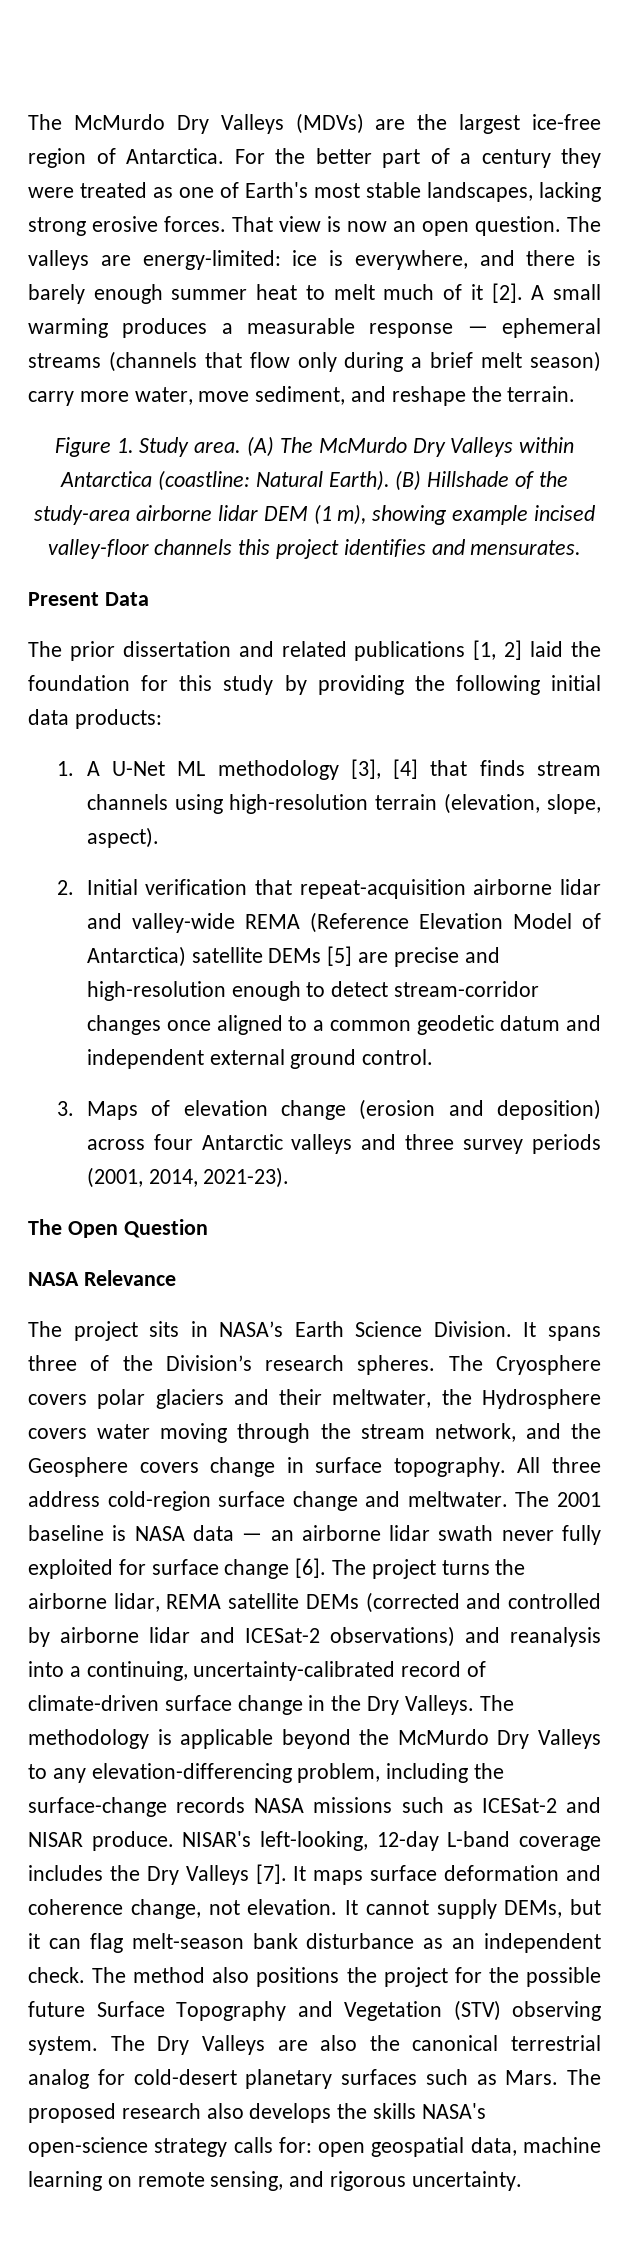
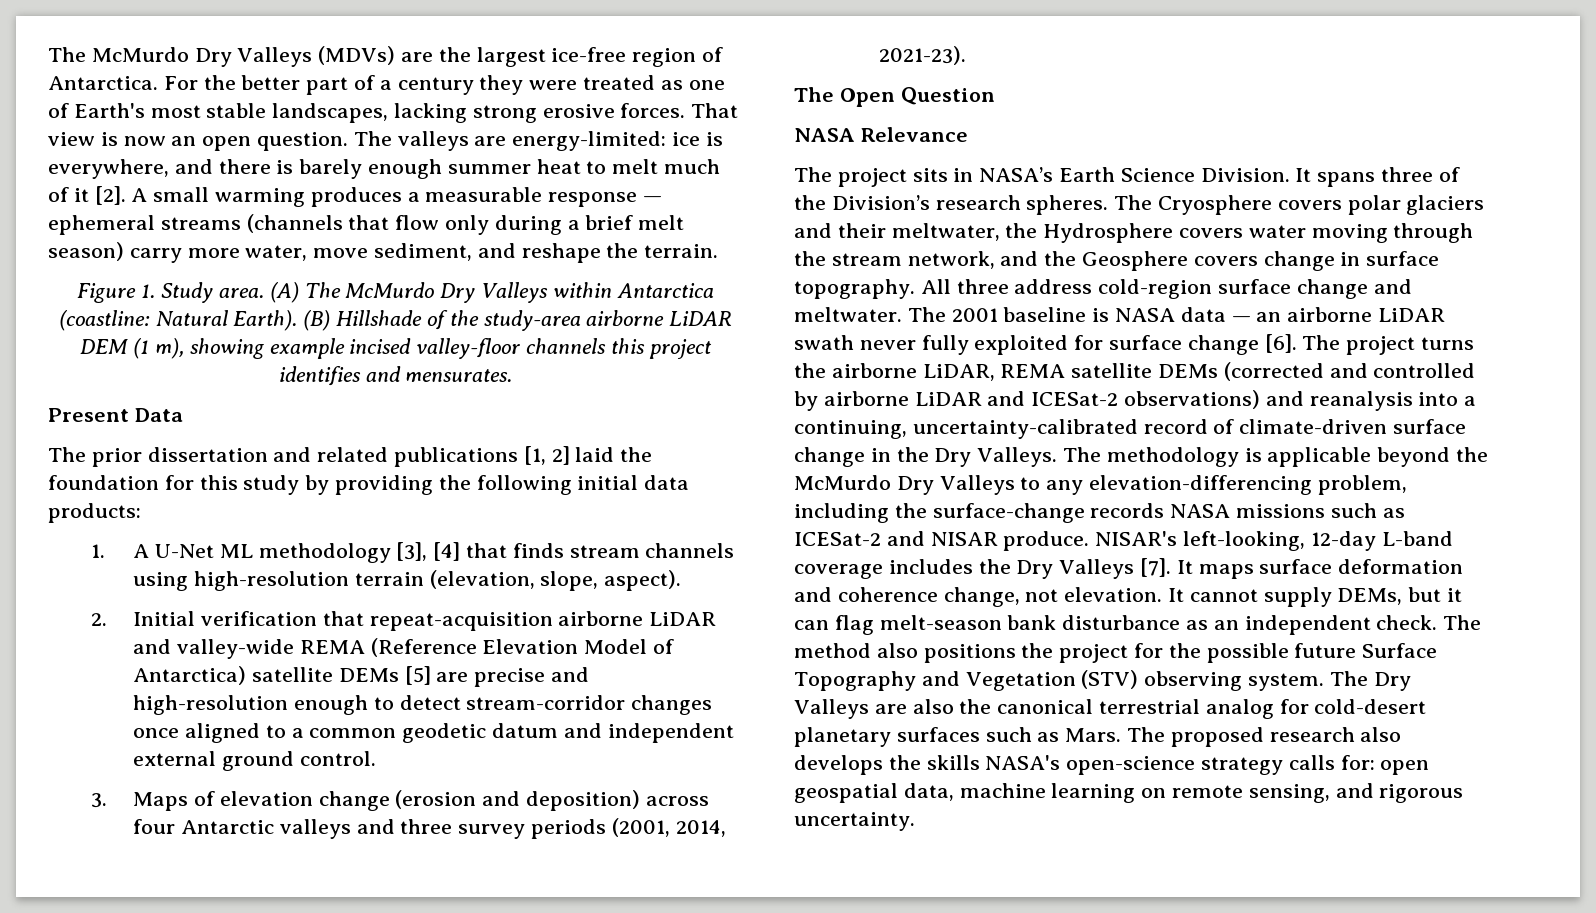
- (B) Hillshade of the study-area airborne lidar DEM (1 m), showing example incised valley-floor channels this project identifies and mensurates.
+ (B) Hillshade of the study-area airborne LiDAR DEM (1 m), showing example incised valley-floor channels this project identifies and mensurates.
- 2. Initial verification that repeat-acquisition airborne lidar and valley-wide REMA (Reference Elevation Model of Antarctica) satellite DEMs [5] are precise and high-resolution enough to detect stream-corridor changes once aligned to a common geodetic datum and independent external ground control.
+ 2. Initial verification that repeat-acquisition airborne LiDAR and valley-wide REMA (Reference Elevation Model of Antarctica) satellite DEMs [5] are precise and high-resolution enough to detect stream-corridor changes once aligned to a common geodetic datum and independent external ground control.
- The 2001 baseline is NASA data — an airborne lidar swath never fully exploited for surface change [6].
+ The 2001 baseline is NASA data — an airborne LiDAR swath never fully exploited for surface change [6].
- The project turns the airborne lidar, REMA satellite DEMs (corrected and controlled by airborne lidar and ICESat-2 observations) and reanalysis into a continuing, uncertainty-calibrated record of climate-driven surface change in the Dry Valleys.
+ The project turns the airborne LiDAR, REMA satellite DEMs (corrected and controlled by airborne LiDAR and ICESat-2 observations) and reanalysis into a continuing, uncertainty-calibrated record of climate-driven surface change in the Dry Valleys.

